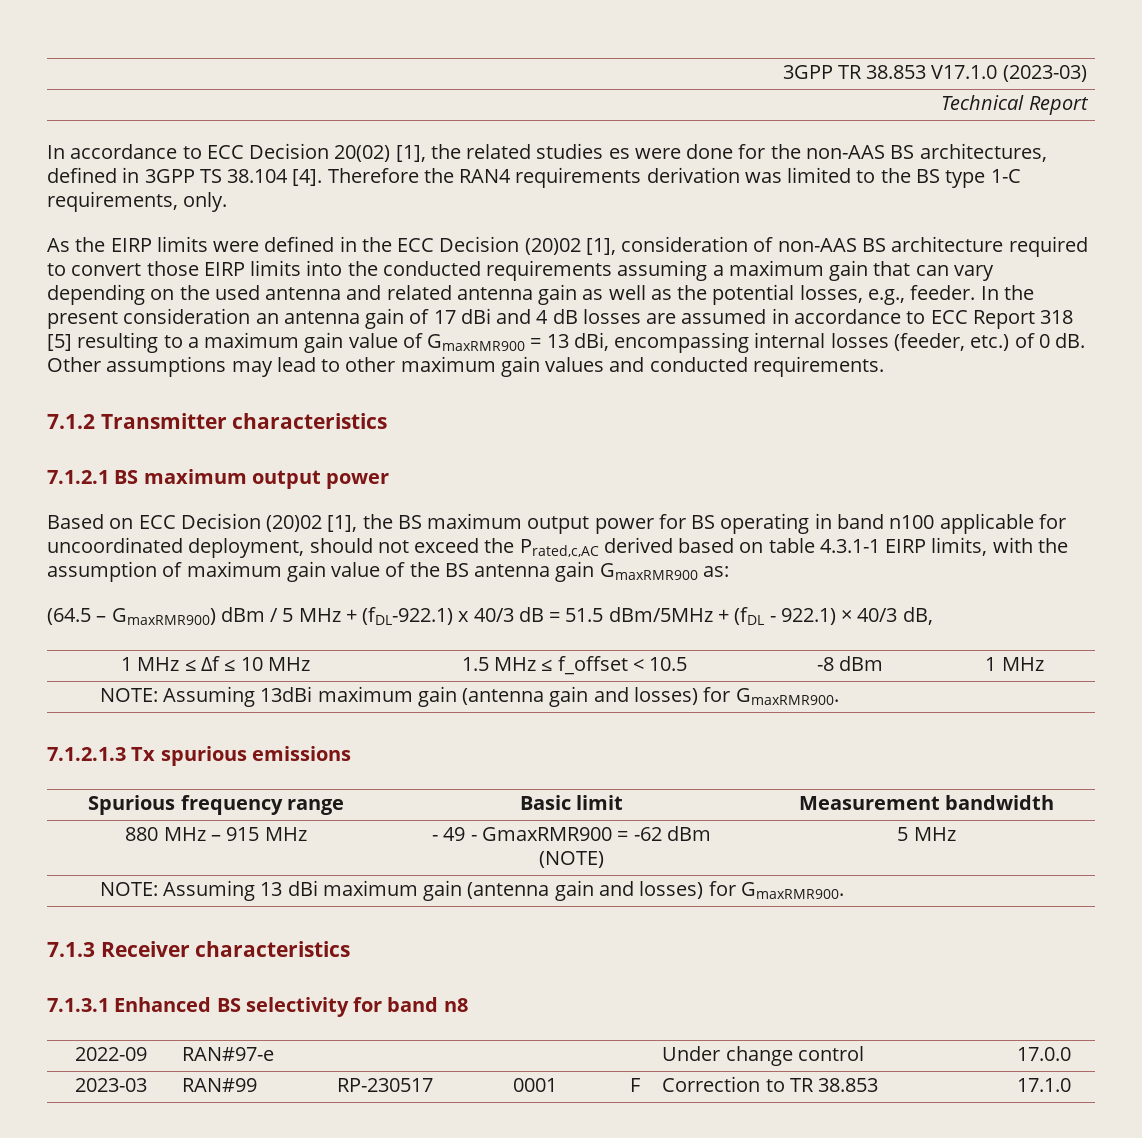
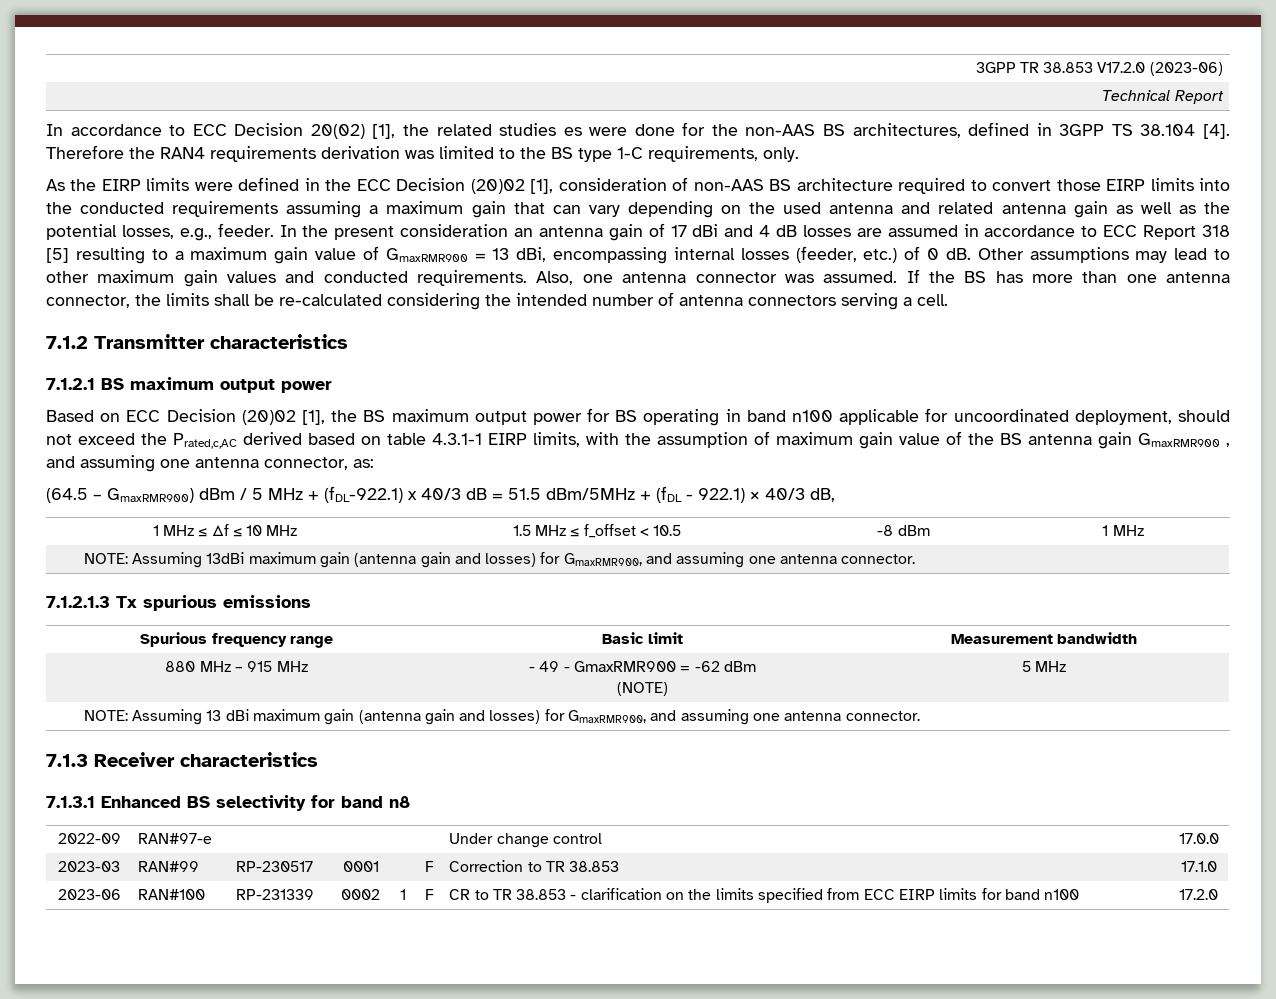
- 3GPP TR 38.853 V17.1.0 (2023-03)
+ 3GPP TR 38.853 V17.2.0 (2023-06)
+ Also, one antenna connector was assumed. If the BS has more than one antenna connector, the limits shall be re-calculated considering the intended number of antenna connectors serving a cell.
- Based on ECC Decision (20)02 [1], the BS maximum output power for BS operating in band n100 applicable for uncoordinated deployment, should not exceed the Prated,c,AC derived based on table 4.3.1-1 EIRP limits, with the assumption of maximum gain value of the BS antenna gain GmaxRMR900 as:
+ Based on ECC Decision (20)02 [1], the BS maximum output power for BS operating in band n100 applicable for uncoordinated deployment, should not exceed the Prated,c,AC derived based on table 4.3.1-1 EIRP limits, with the assumption of maximum gain value of the BS antenna gain GmaxRMR900 , and assuming one antenna connector, as:
- NOTE: Assuming 13dBi maximum gain (antenna gain and losses) for GmaxRMR900.
+ NOTE: Assuming 13dBi maximum gain (antenna gain and losses) for GmaxRMR900, and assuming one antenna connector.
- NOTE: Assuming 13 dBi maximum gain (antenna gain and losses) for GmaxRMR900.
+ NOTE: Assuming 13 dBi maximum gain (antenna gain and losses) for GmaxRMR900, and assuming one antenna connector.
+ 2023-06 | RAN#100 | RP-231339 | 0002 | 1 | F | CR to TR 38.853 - clarification on the limits specified from ECC EIRP limits for band n100 | 17.2.0

